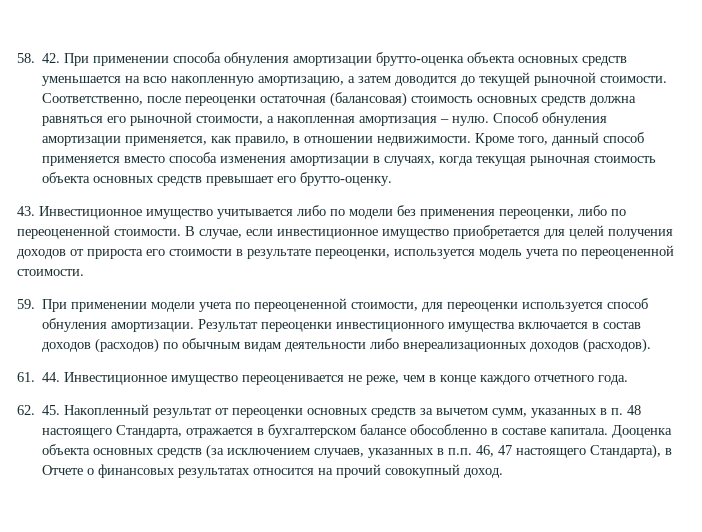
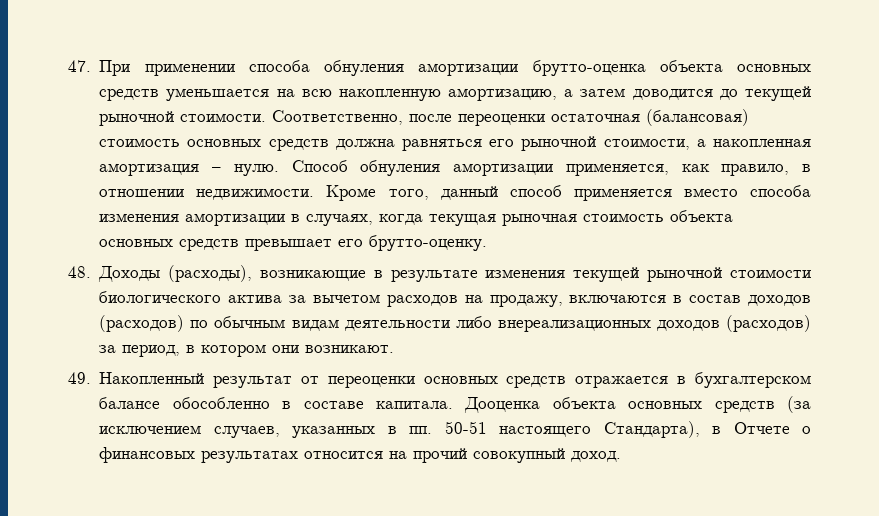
- 58. 42. При применении способа обнуления амортизации брутто-оценка объекта основных средств уменьшается на всю накопленную амортизацию, а затем доводится до текущей рыночной стоимости.
+ 47. При применении способа обнуления амортизации брутто-оценка объекта основных средств уменьшается на всю накопленную амортизацию, а затем доводится до текущей рыночной стоимости.
- 43. Инвестиционное имущество учитывается либо по модели без применения переоценки, либо по переоцененной стоимости. В случае, если инвестиционное имущество приобретается для целей получения доходов от прироста его стоимости в результате переоценки, используется модель учета по переоцененной стоимости.
- 59. При применении модели учета по переоцененной стоимости, для переоценки используется способ обнуления амортизации. Результат переоценки инвестиционного имущества включается в состав доходов (расходов) по обычным видам деятельности либо внереализационных доходов (расходов).
- 61. 44. Инвестиционное имущество переоценивается не реже, чем в конце каждого отчетного года.
- 62. 45. Накопленный результат от переоценки основных средств за вычетом сумм, указанных в п. 48 настоящего Стандарта, отражается в бухгалтерском балансе обособленно в составе капитала.
+ 48. Доходы (расходы), возникающие в результате изменения текущей рыночной стоимости биологического актива за вычетом расходов на продажу, включаются в состав доходов (расходов) по обычным видам деятельности либо внереализационных доходов (расходов) за период, в котором они возникают.
+ 49. Накопленный результат от переоценки основных средств отражается в бухгалтерском балансе обособленно в составе капитала.
- Дооценка объекта основных средств (за исключением случаев, указанных в п.п. 46, 47 настоящего Стандарта), в Отчете о финансовых результатах относится на прочий совокупный доход.
+ Дооценка объекта основных средств (за исключением случаев, указанных в пп. 50-51 настоящего Стандарта), в Отчете о финансовых результатах относится на прочий совокупный доход.

